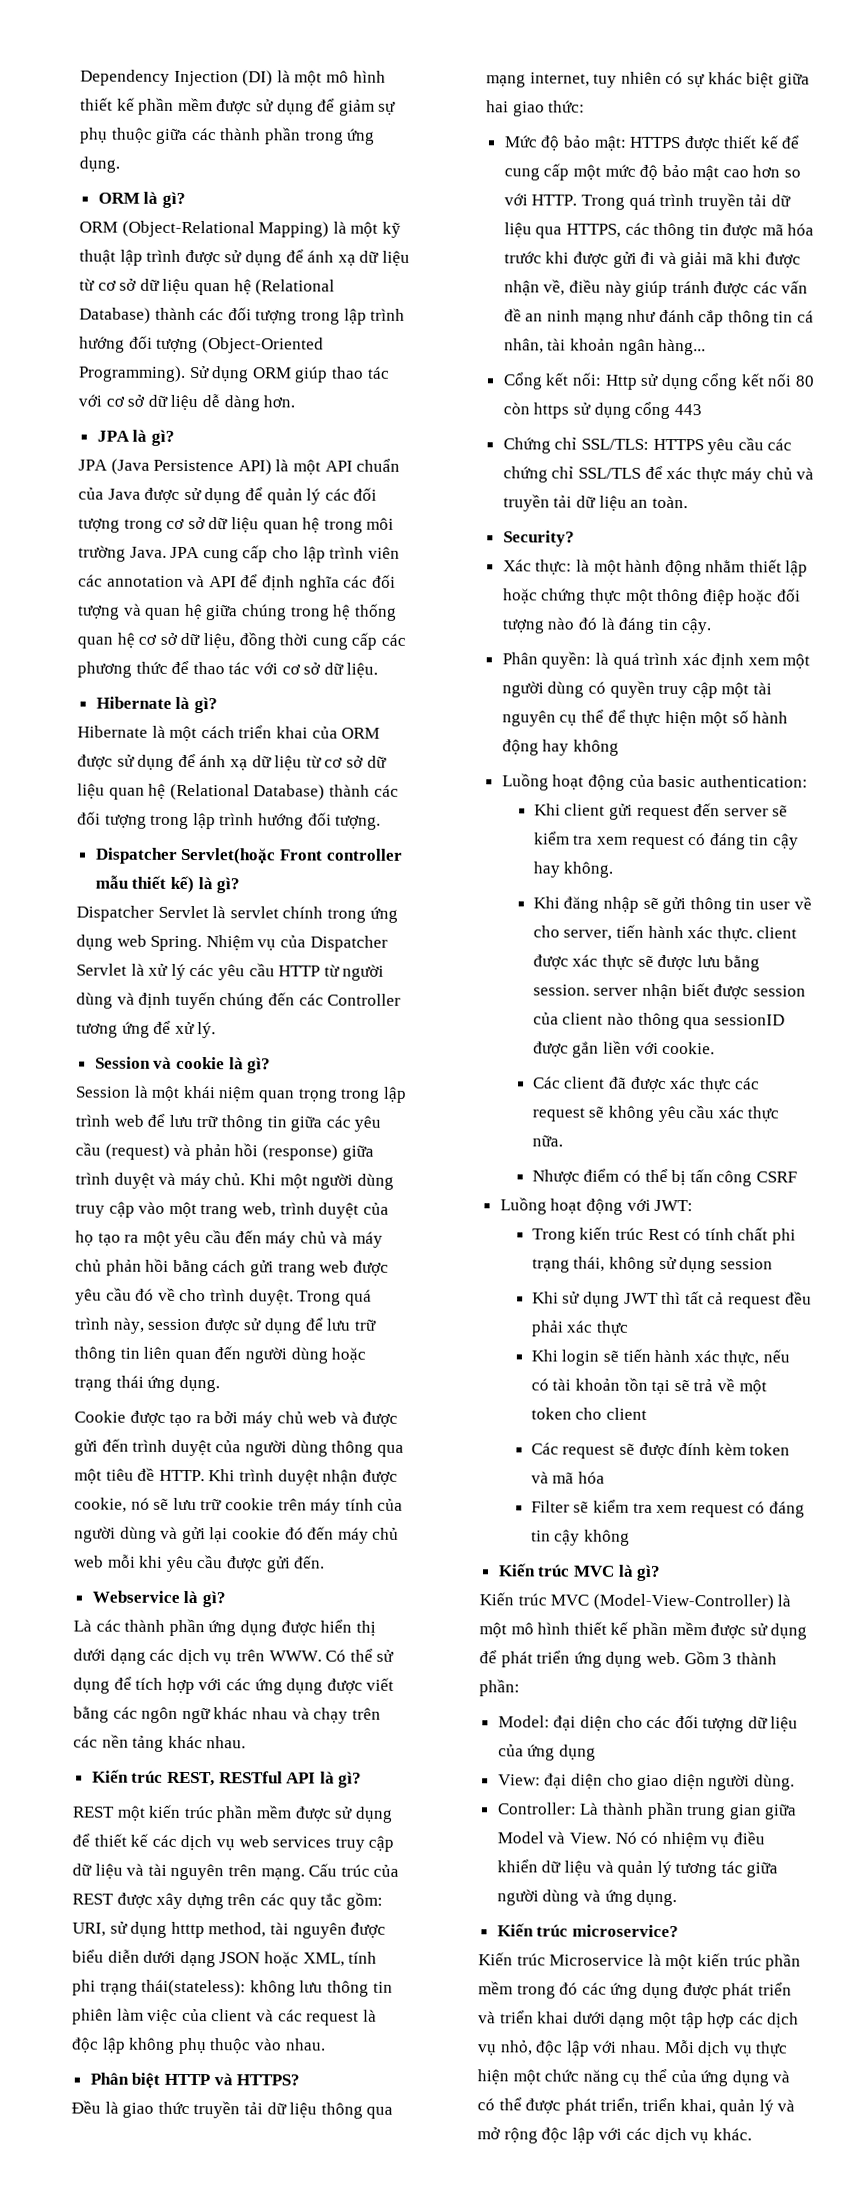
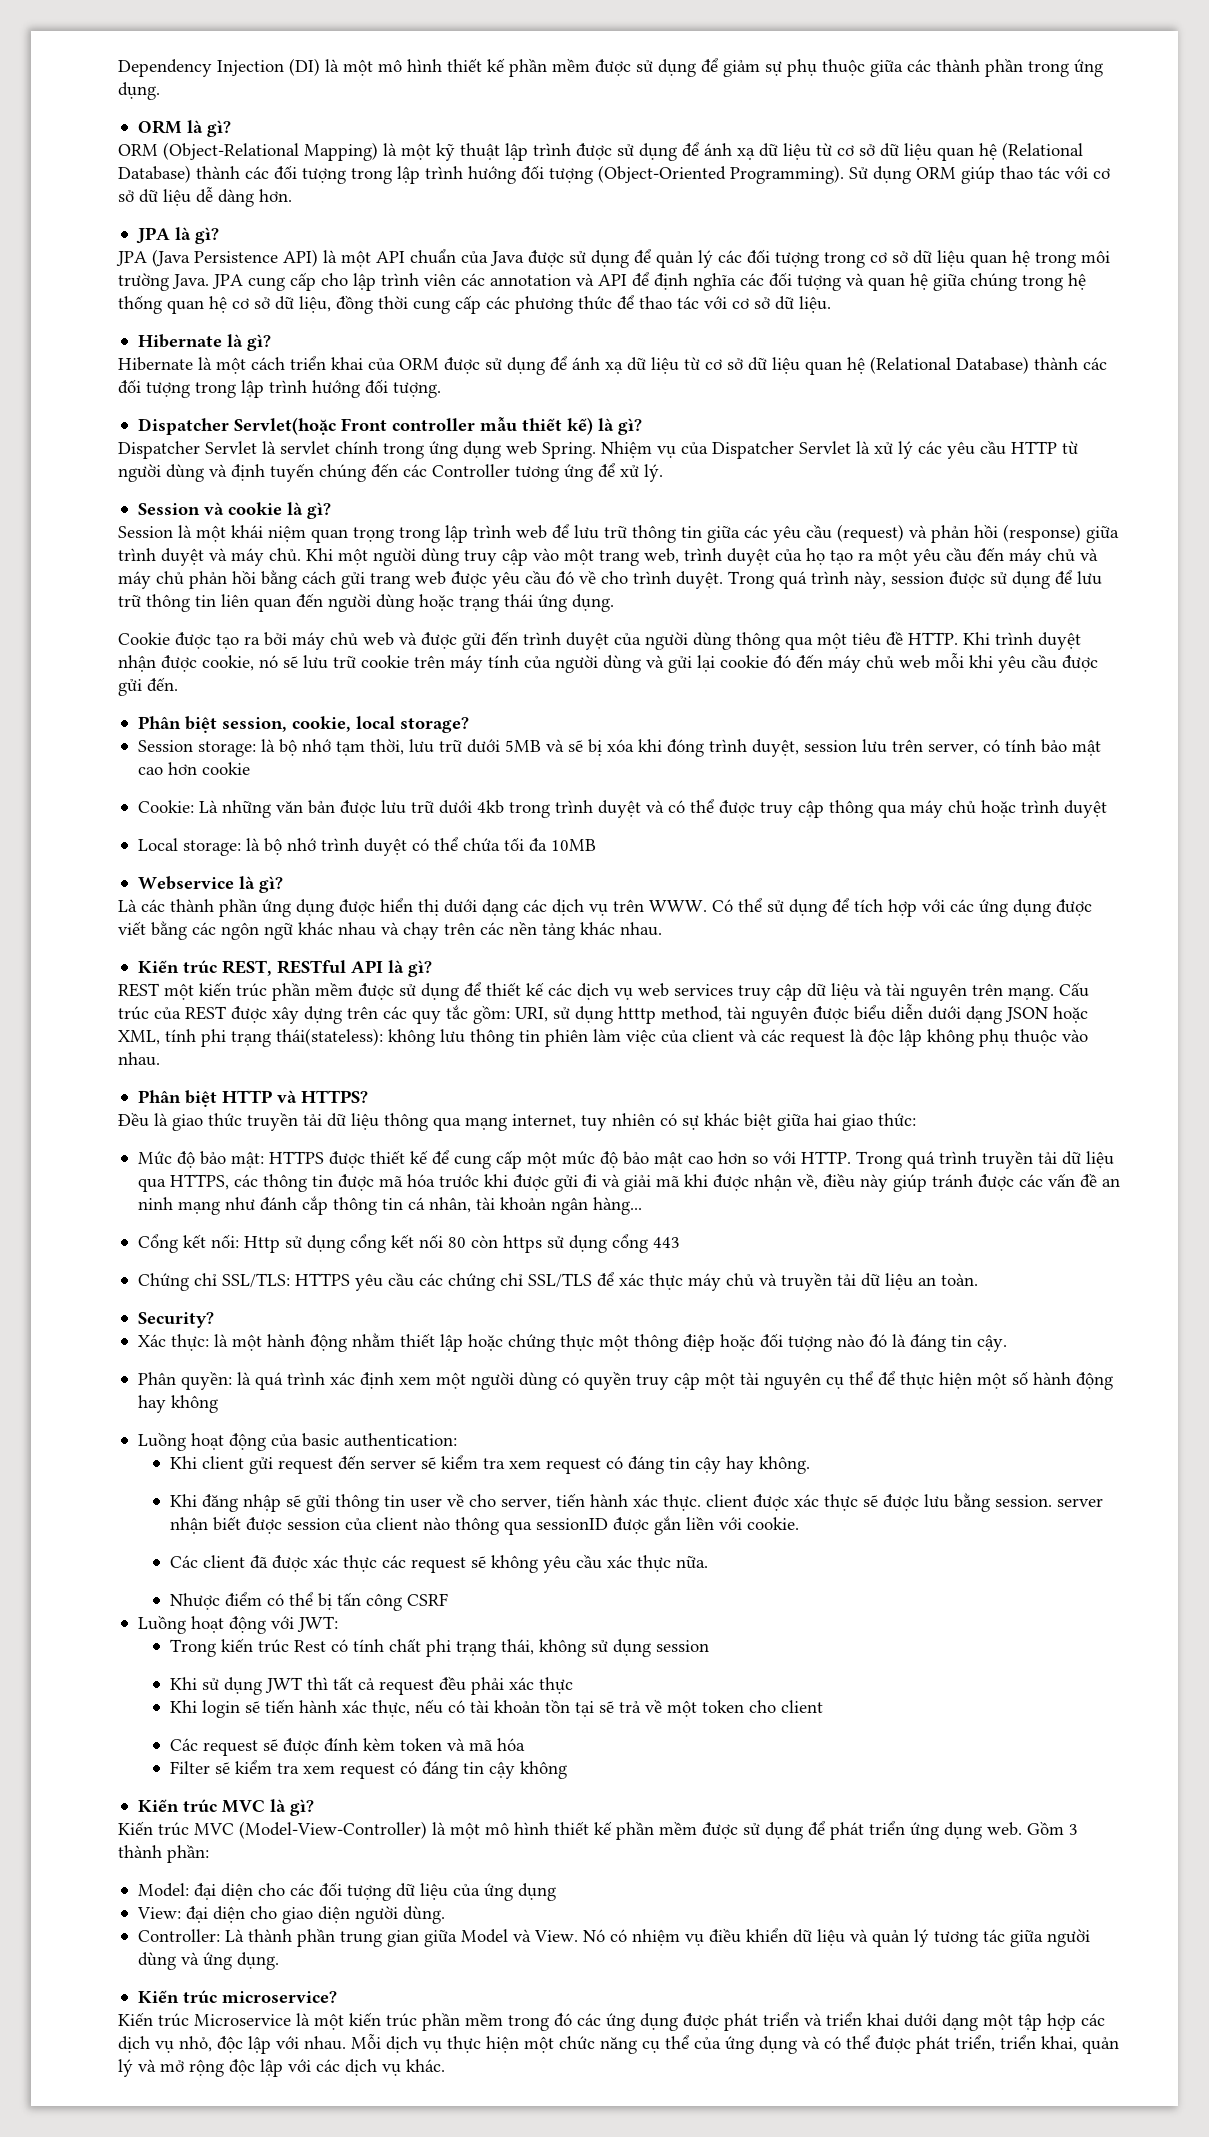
+ Phân biệt session, cookie, local storage?
+ Session storage: là bộ nhớ tạm thời, lưu trữ dưới 5MB và sẽ bị xóa khi đóng trình duyệt, session lưu trên server, có tính bảo mật cao hơn cookie
+ Cookie: Là những văn bản được lưu trữ dưới 4kb trong trình duyệt và có thể được truy cập thông qua máy chủ hoặc trình duyệt
+ Local storage: là bộ nhớ trình duyệt có thể chứa tối đa 10MB

